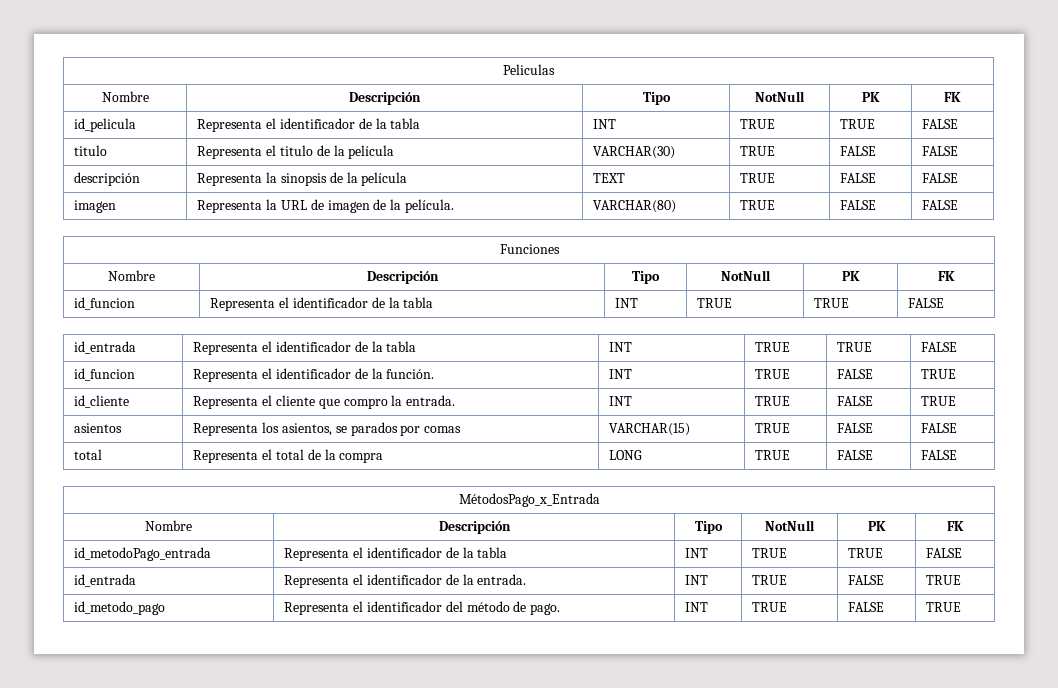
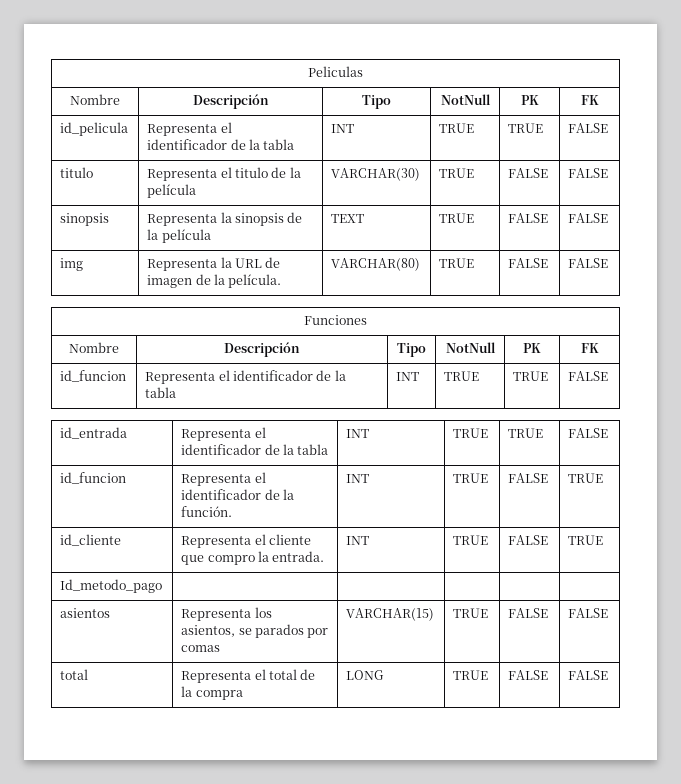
- descripción | Representa la sinopsis de la película | TEXT | TRUE | FALSE | FALSE
+ sinopsis | Representa la sinopsis de la película | TEXT | TRUE | FALSE | FALSE
- imagen | Representa la URL de imagen de la película. | VARCHAR(80) | TRUE | FALSE | FALSE
+ img | Representa la URL de imagen de la película. | VARCHAR(80) | TRUE | FALSE | FALSE
+ Id_metodo_pago | | | | |
- MétodosPago_x_Entrada
- Nombre | Descripción | Tipo | NotNull | PK | FK
- id_metodoPago_entrada | Representa el identificador de la tabla | INT | TRUE | TRUE | FALSE
- id_entrada | Representa el identificador de la entrada. | INT | TRUE | FALSE | TRUE
- id_metodo_pago | Representa el identificador del método de pago. | INT | TRUE | FALSE | TRUE

